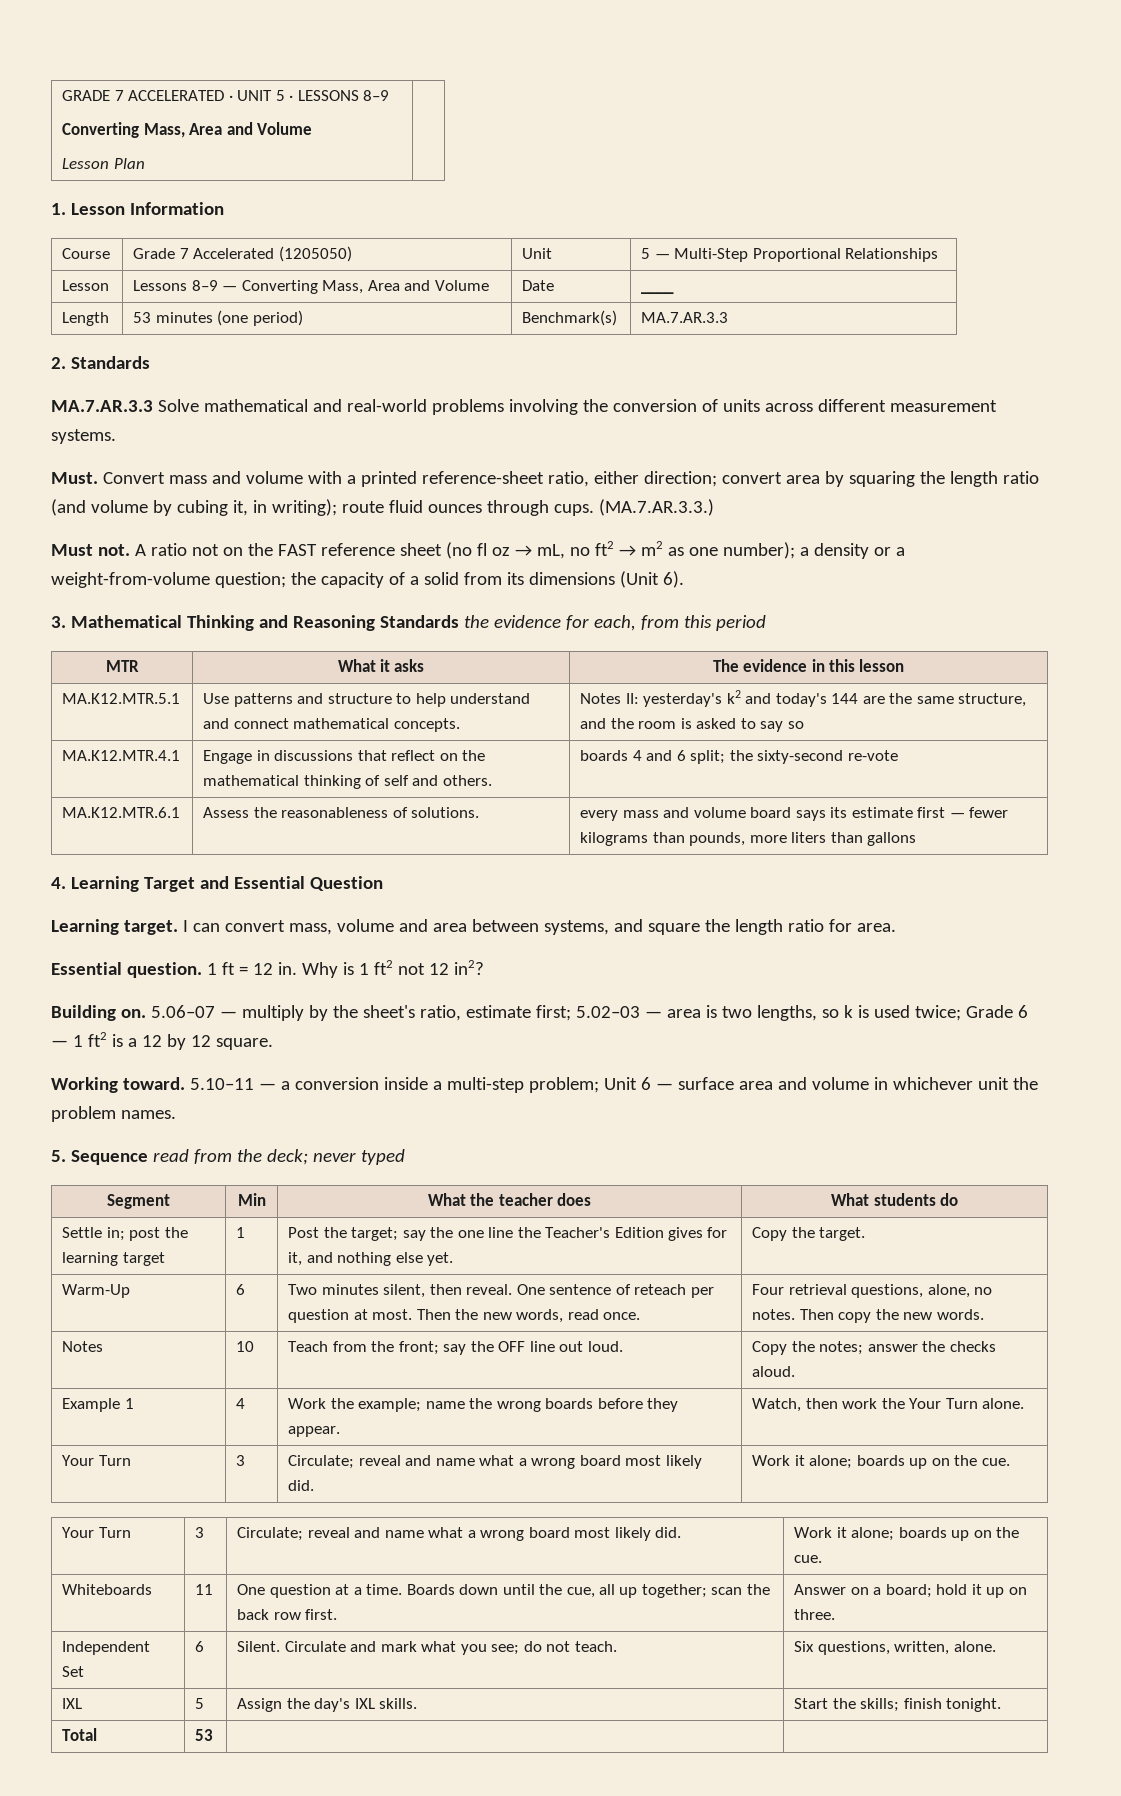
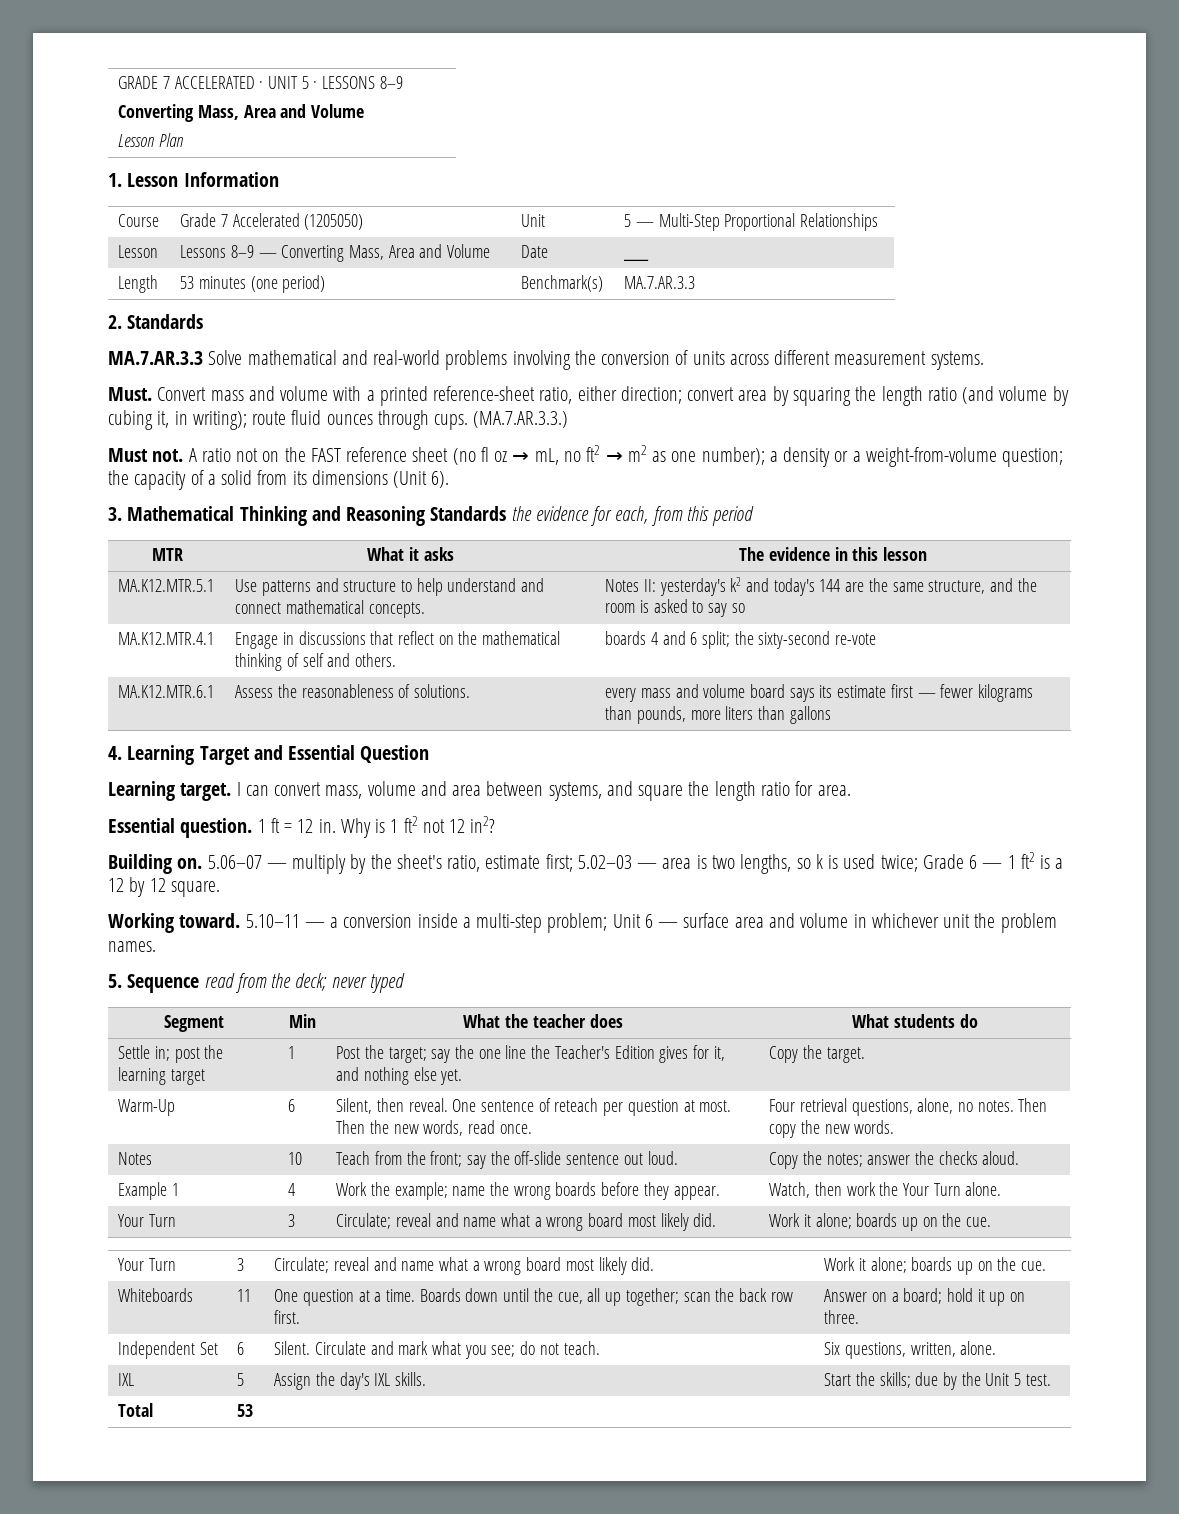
- Warm-Up | 6 | Two minutes silent, then reveal. One sentence of reteach per question at most. Then the new words, read once. | Four retrieval questions, alone, no notes. Then copy the new words.
+ Warm-Up | 6 | Silent, then reveal. One sentence of reteach per question at most. Then the new words, read once. | Four retrieval questions, alone, no notes. Then copy the new words.
- Notes | 10 | Teach from the front; say the OFF line out loud. | Copy the notes; answer the checks aloud.
+ Notes | 10 | Teach from the front; say the off-slide sentence out loud. | Copy the notes; answer the checks aloud.
- IXL | 5 | Assign the day's IXL skills. | Start the skills; finish tonight.
+ IXL | 5 | Assign the day's IXL skills. | Start the skills; due by the Unit 5 test.

